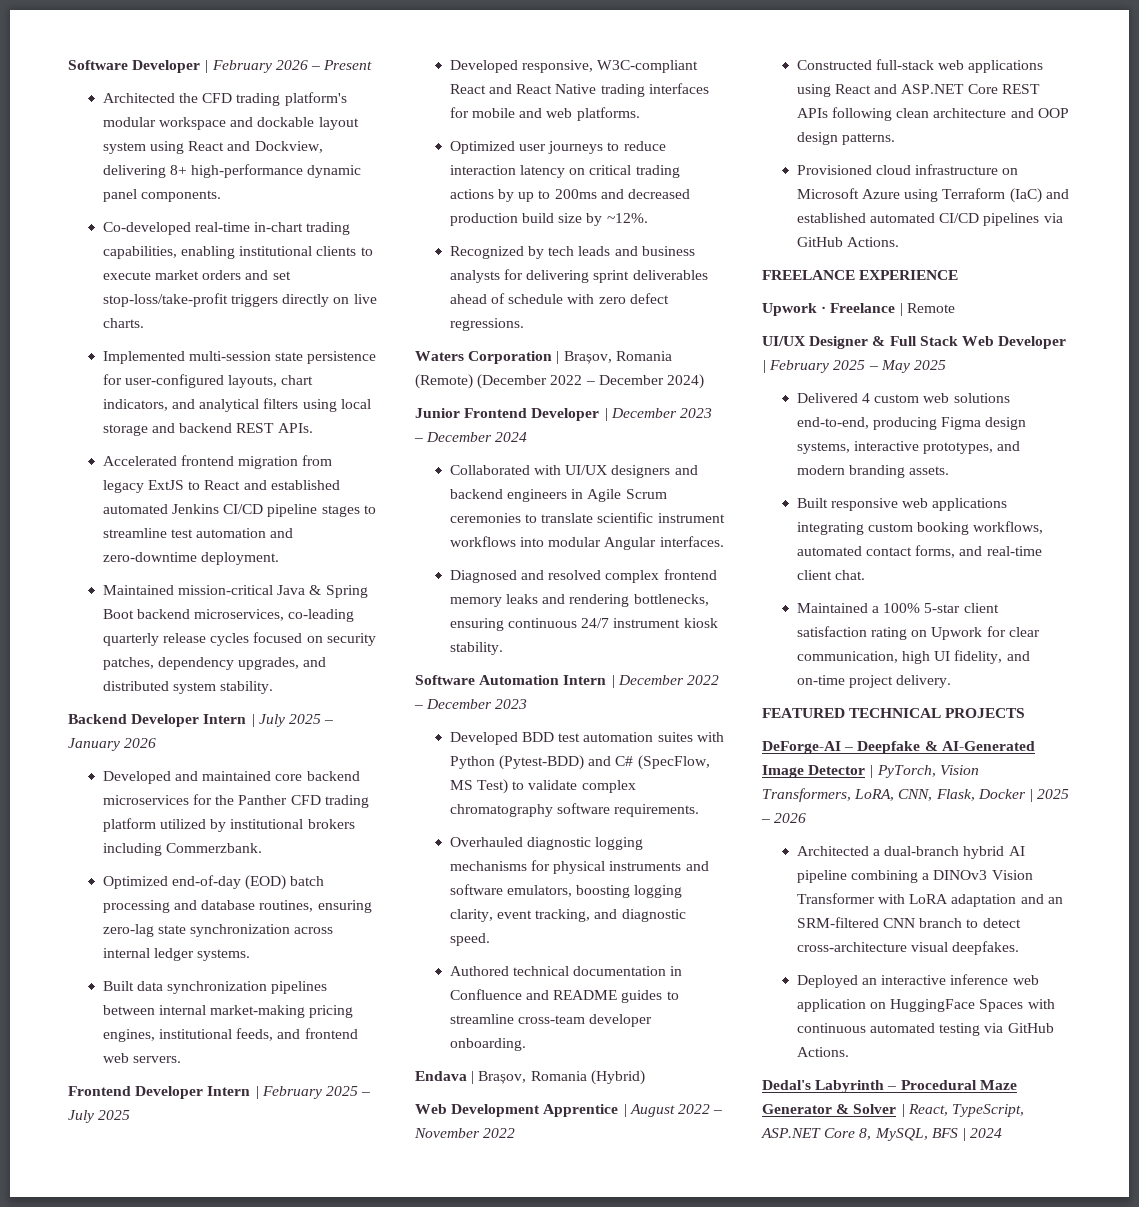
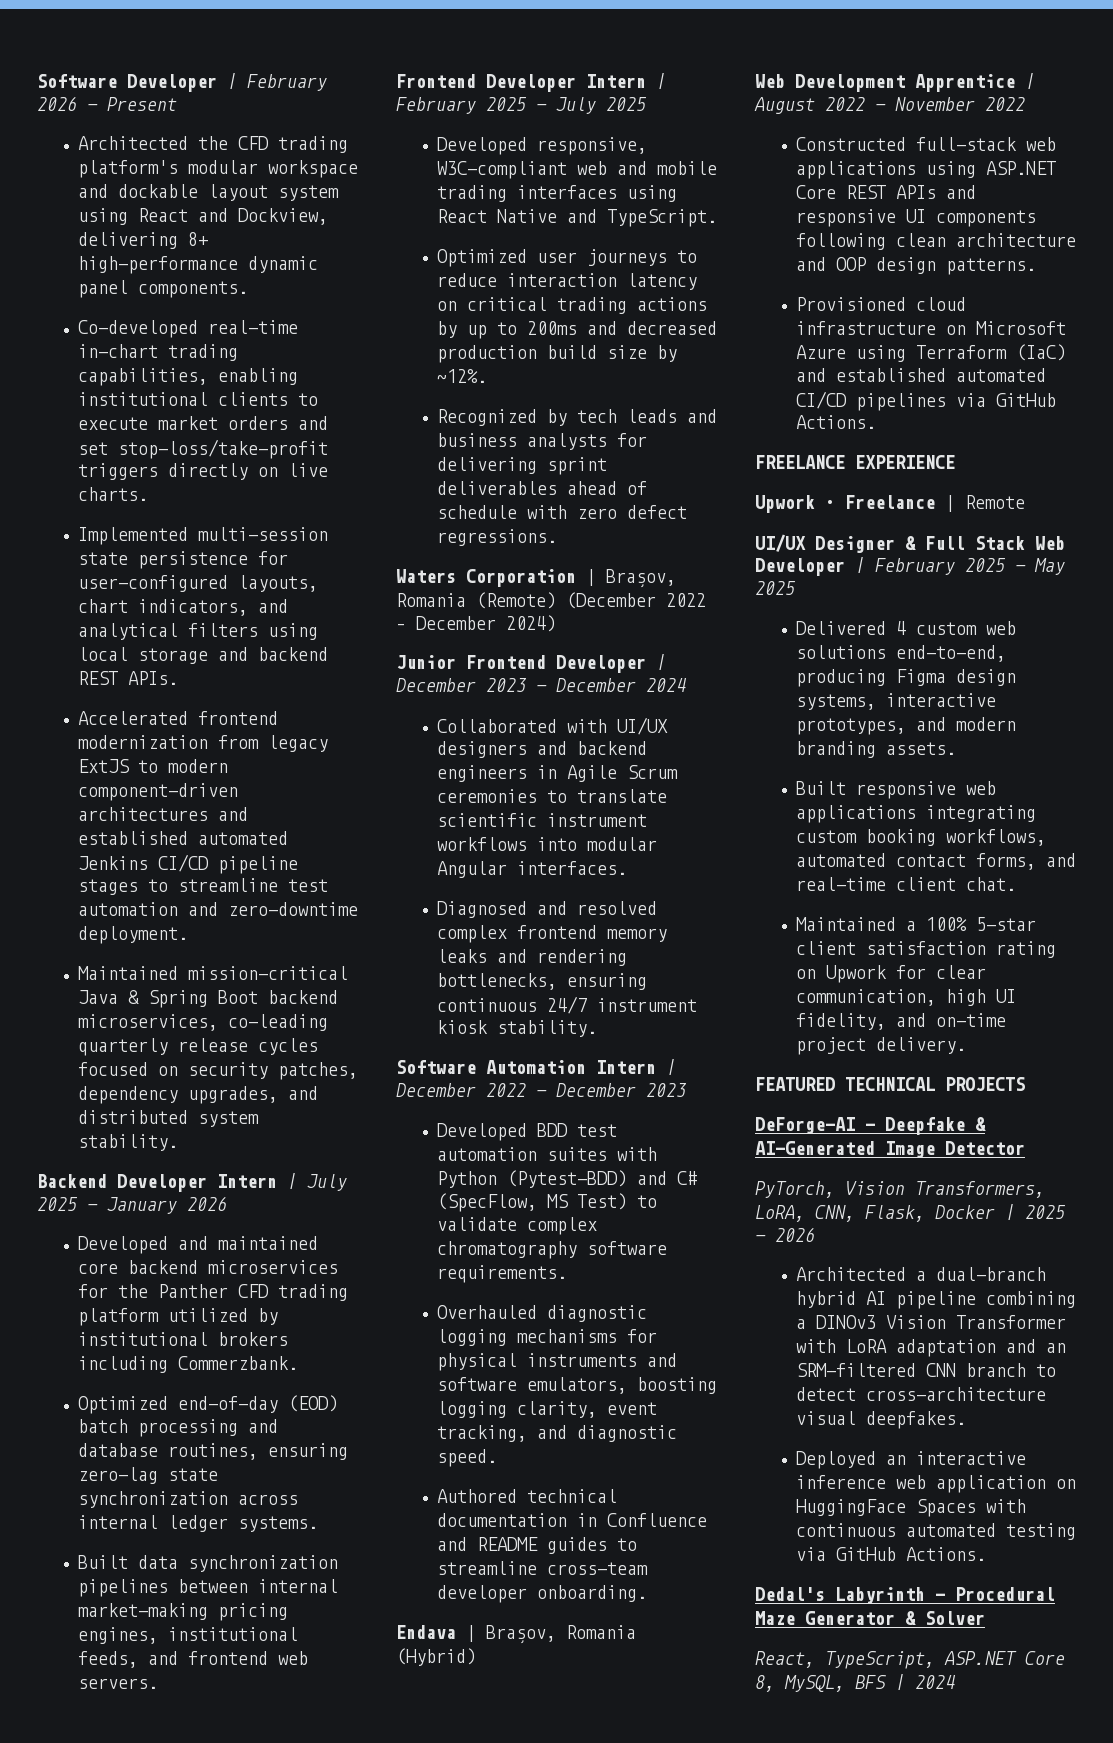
- Accelerated frontend migration from legacy ExtJS to React and established automated Jenkins CI/CD pipeline stages to streamline test automation and zero-downtime deployment.
+ Accelerated frontend modernization from legacy ExtJS to modern component-driven architectures and established automated Jenkins CI/CD pipeline stages to streamline test automation and zero-downtime deployment.
- Developed responsive, W3C-compliant React and React Native trading interfaces for mobile and web platforms.
+ Developed responsive, W3C-compliant web and mobile trading interfaces using React Native and TypeScript.
- Constructed full-stack web applications using React and ASP.NET Core REST APIs following clean architecture and OOP design patterns.
+ Constructed full-stack web applications using ASP.NET Core REST APIs and responsive UI components following clean architecture and OOP design patterns.
- DeForge-AI – Deepfake & AI-Generated Image Detector | PyTorch, Vision Transformers, LoRA, CNN, Flask, Docker | 2025 – 2026
+ DeForge-AI – Deepfake & AI-Generated Image Detector
+ PyTorch, Vision Transformers, LoRA, CNN, Flask, Docker | 2025 – 2026
- Dedal's Labyrinth – Procedural Maze Generator & Solver | React, TypeScript, ASP.NET Core 8, MySQL, BFS | 2024
+ Dedal's Labyrinth – Procedural Maze Generator & Solver
+ React, TypeScript, ASP.NET Core 8, MySQL, BFS | 2024

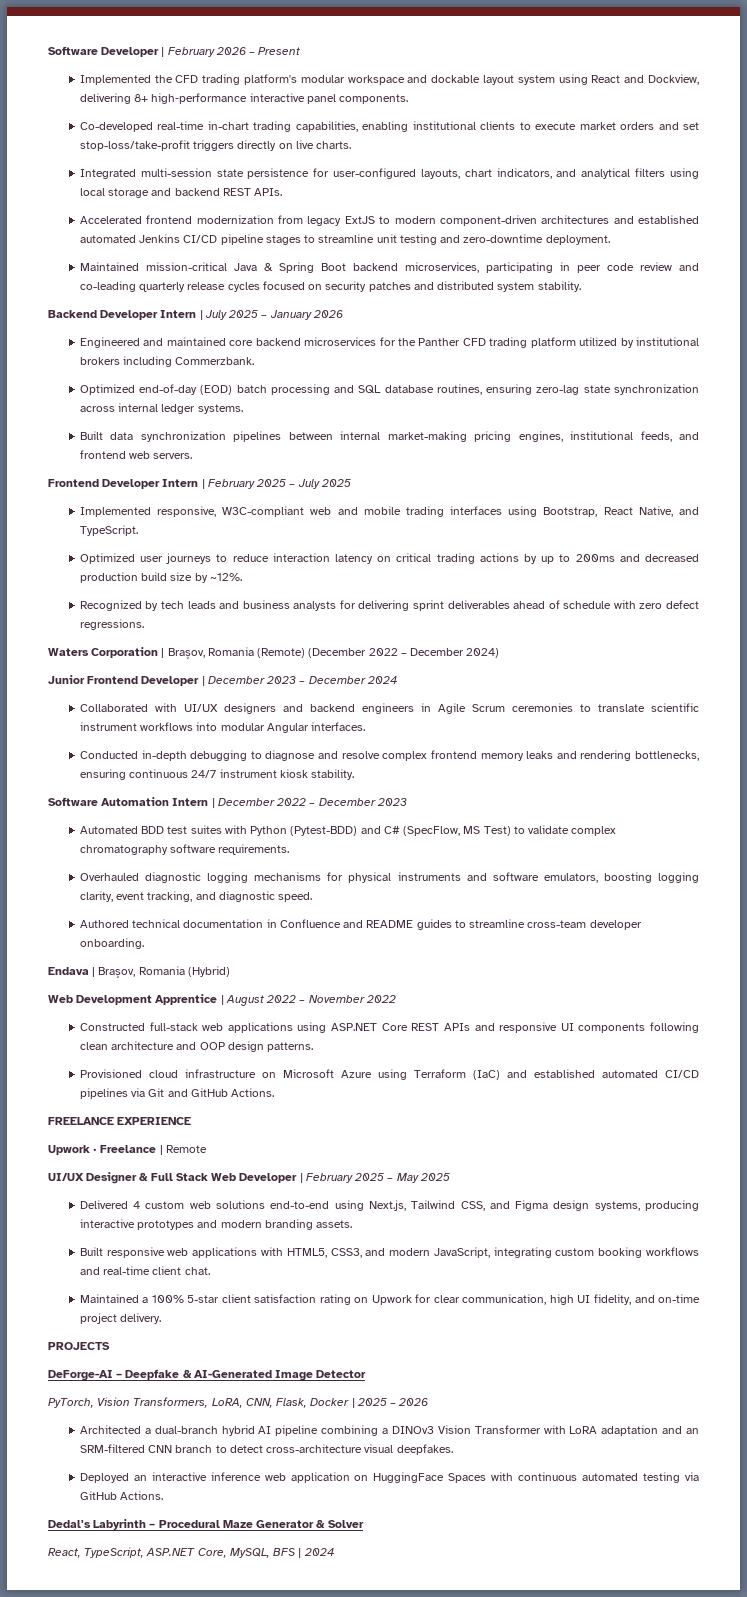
- Architected the CFD trading platform's modular workspace and dockable layout system using React and Dockview, delivering 8+ high‑performance dynamic panel components.
+ Implemented the CFD trading platform's modular workspace and dockable layout system using React and Dockview, delivering 8+ high‑performance interactive panel components.
- Implemented multi-session state persistence for user-configured layouts, chart indicators, and analytical filters using local storage and backend REST APIs.
+ Integrated multi-session state persistence for user-configured layouts, chart indicators, and analytical filters using local storage and backend REST APIs.
- Accelerated frontend modernization from legacy ExtJS to modern component-driven architectures and established automated Jenkins CI/CD pipeline stages to streamline test automation and zero-downtime deployment.
+ Accelerated frontend modernization from legacy ExtJS to modern component-driven architectures and established automated Jenkins CI/CD pipeline stages to streamline unit testing and zero-downtime deployment.
- Maintained mission-critical Java & Spring Boot backend microservices, co-leading quarterly release cycles focused on security patches, dependency upgrades, and distributed system stability.
+ Maintained mission-critical Java & Spring Boot backend microservices, participating in peer code review and co-leading quarterly release cycles focused on security patches and distributed system stability.
- Developed and maintained core backend microservices for the Panther CFD trading platform utilized by institutional brokers including Commerzbank.
+ Engineered and maintained core backend microservices for the Panther CFD trading platform utilized by institutional brokers including Commerzbank.
- Optimized end-of-day (EOD) batch processing and database routines, ensuring zero-lag state synchronization across internal ledger systems.
+ Optimized end-of-day (EOD) batch processing and SQL database routines, ensuring zero-lag state synchronization across internal ledger systems.
- Developed responsive, W3C-compliant web and mobile trading interfaces using React Native and TypeScript.
+ Implemented responsive, W3C-compliant web and mobile trading interfaces using Bootstrap, React Native, and TypeScript.
- Diagnosed and resolved complex frontend memory leaks and rendering bottlenecks, ensuring continuous 24/7 instrument kiosk stability.
+ Conducted in-depth debugging to diagnose and resolve complex frontend memory leaks and rendering bottlenecks, ensuring continuous 24/7 instrument kiosk stability.
- Developed BDD test automation suites with Python (Pytest-BDD) and C# (SpecFlow, MS Test) to validate complex chromatography software requirements.
+ Automated BDD test suites with Python (Pytest-BDD) and C# (SpecFlow, MS Test) to validate complex chromatography software requirements.
- Provisioned cloud infrastructure on Microsoft Azure using Terraform (IaC) and established automated CI/CD pipelines via GitHub Actions.
+ Provisioned cloud infrastructure on Microsoft Azure using Terraform (IaC) and established automated CI/CD pipelines via Git and GitHub Actions.
- Delivered 4 custom web solutions end-to-end, producing Figma design systems, interactive prototypes, and modern branding assets.
+ Delivered 4 custom web solutions end-to-end using Next.js, Tailwind CSS, and Figma design systems, producing interactive prototypes and modern branding assets.
- Built responsive web applications integrating custom booking workflows, automated contact forms, and real-time client chat.
+ Built responsive web applications with HTML5, CSS3, and modern JavaScript, integrating custom booking workflows and real-time client chat.
- FEATURED TECHNICAL PROJECTS
+ PROJECTS
- React, TypeScript, ASP.NET Core 8, MySQL, BFS | 2024
+ React, TypeScript, ASP.NET Core, MySQL, BFS | 2024

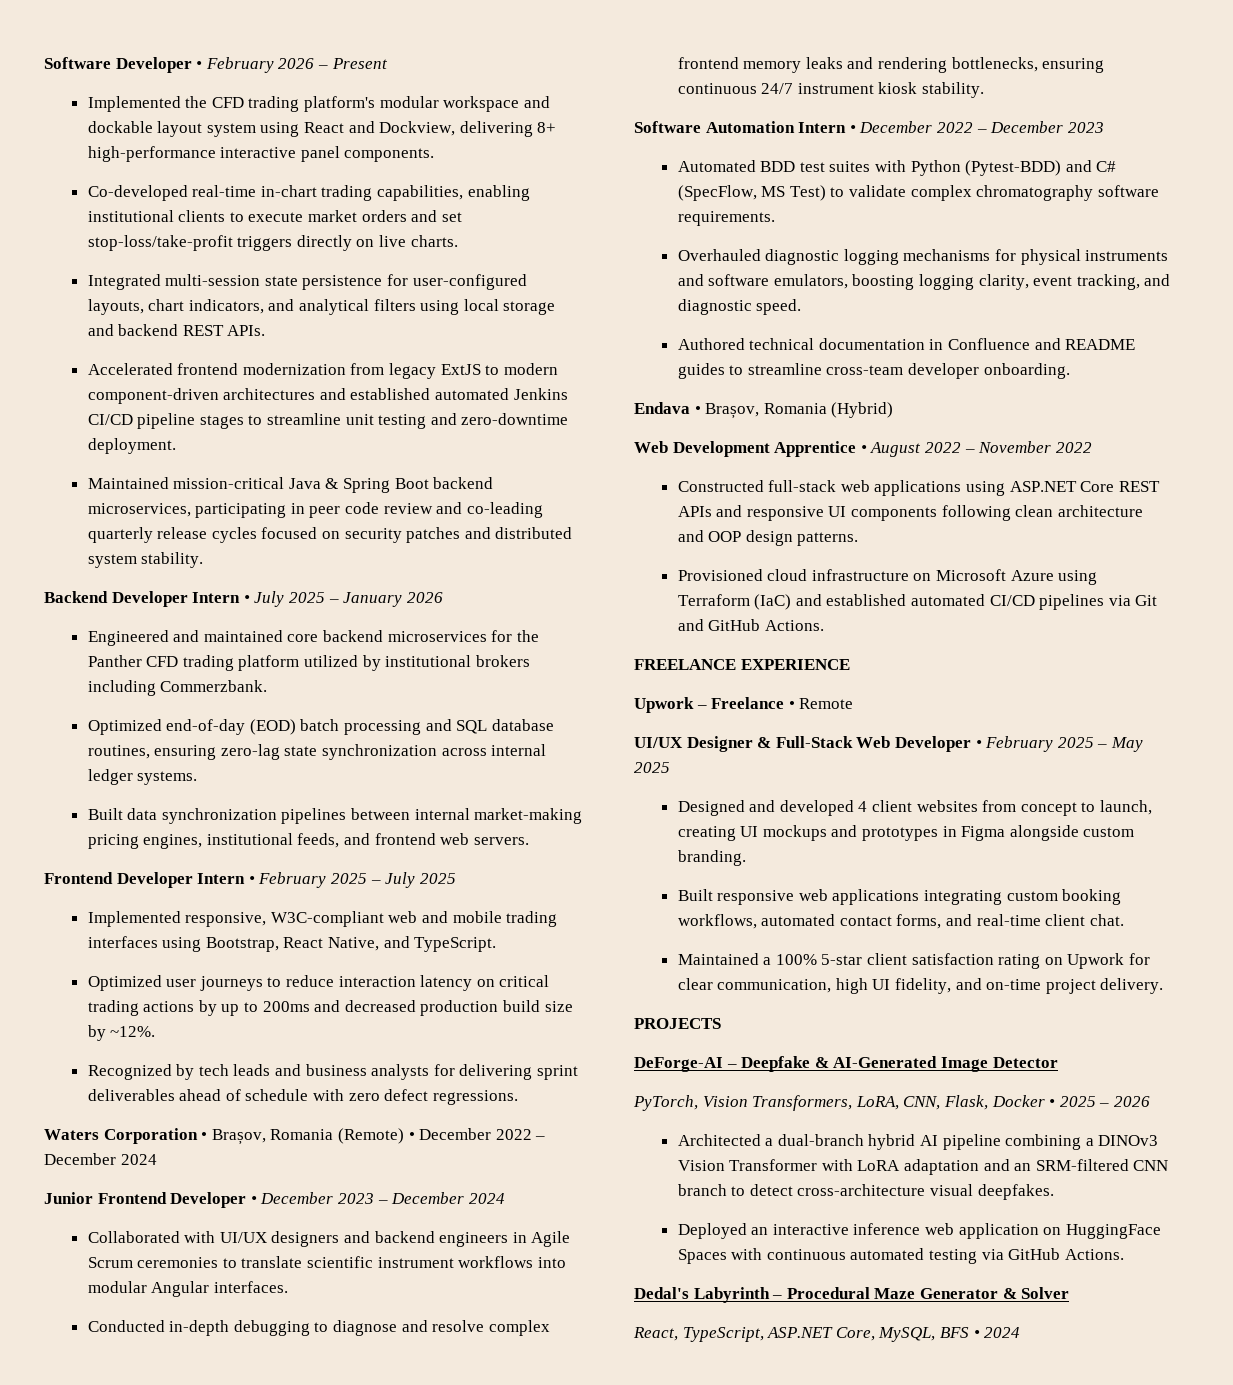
- Software Developer | February 2026 – Present
+ Software Developer • February 2026 – Present
- Backend Developer Intern | July 2025 – January 2026
+ Backend Developer Intern • July 2025 – January 2026
- Frontend Developer Intern | February 2025 – July 2025
+ Frontend Developer Intern • February 2025 – July 2025
- Waters Corporation | Brașov, Romania (Remote) (December 2022 – December 2024)
+ Waters Corporation • Brașov, Romania (Remote) • December 2022 – December 2024
- Junior Frontend Developer | December 2023 – December 2024
+ Junior Frontend Developer • December 2023 – December 2024
- Software Automation Intern | December 2022 – December 2023
+ Software Automation Intern • December 2022 – December 2023
- Endava | Brașov, Romania (Hybrid)
+ Endava • Brașov, Romania (Hybrid)
- Web Development Apprentice | August 2022 – November 2022
+ Web Development Apprentice • August 2022 – November 2022
- Upwork · Freelance | Remote
+ Upwork – Freelance • Remote
- UI/UX Designer & Full Stack Web Developer | February 2025 – May 2025
+ UI/UX Designer & Full-Stack Web Developer • February 2025 – May 2025
- Delivered 4 custom web solutions end-to-end using Next.js, Tailwind CSS, and Figma design systems, producing interactive prototypes and modern branding assets.
- Built responsive web applications with HTML5, CSS3, and modern JavaScript, integrating custom booking workflows and real-time client chat.
+ Designed and developed 4 client websites from concept to launch, creating UI mockups and prototypes in Figma alongside custom branding.
+ Built responsive web applications integrating custom booking workflows, automated contact forms, and real-time client chat.
- PyTorch, Vision Transformers, LoRA, CNN, Flask, Docker | 2025 – 2026
+ PyTorch, Vision Transformers, LoRA, CNN, Flask, Docker • 2025 – 2026
- React, TypeScript, ASP.NET Core, MySQL, BFS | 2024
+ React, TypeScript, ASP.NET Core, MySQL, BFS • 2024

